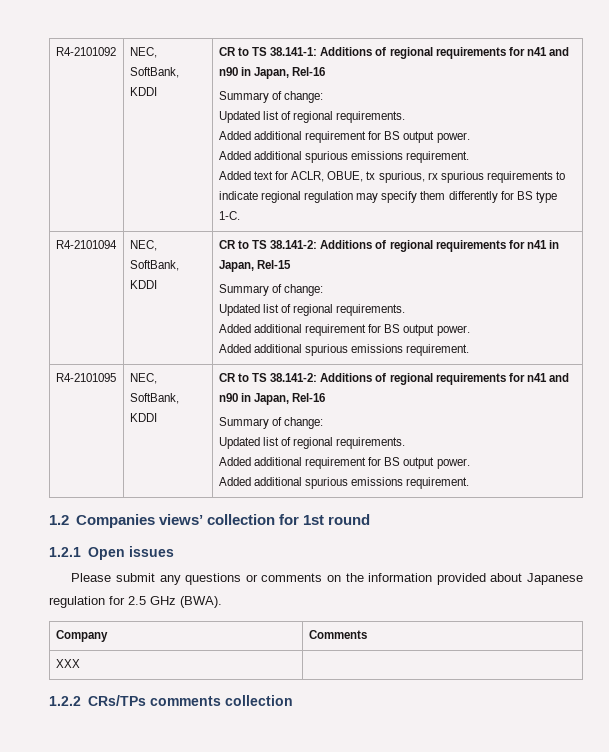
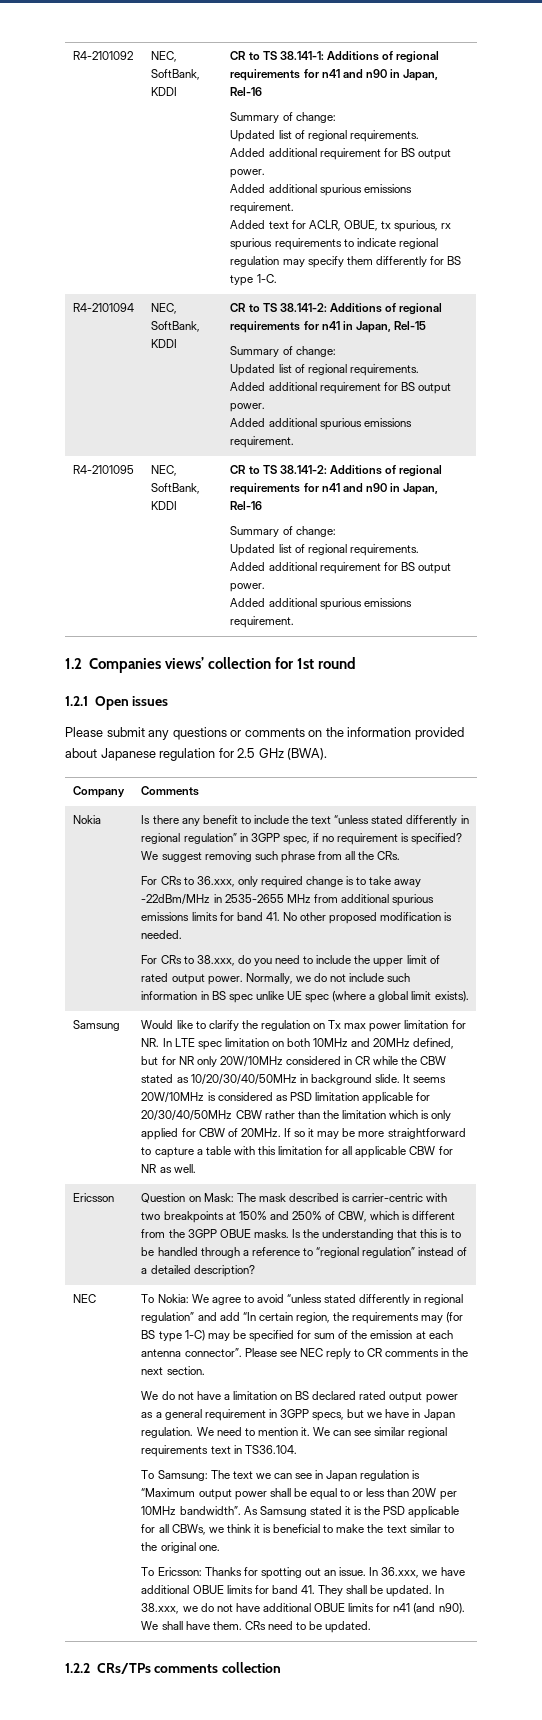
- XXX
+ Nokia | Is there any benefit to include the text “unless stated differently in regional regulation” in 3GPP spec, if no requirement is specified? We suggest removing such phrase from all the CRs.
+ For CRs to 36.xxx, only required change is to take away -22dBm/MHz in 2535-2655 MHz from additional spurious emissions limits for band 41. No other proposed modification is needed.
+ For CRs to 38.xxx, do you need to include the upper limit of rated output power. Normally, we do not include such information in BS spec unlike UE spec (where a global limit exists).
+ Samsung | Would like to clarify the regulation on Tx max power limitation for NR. In LTE spec limitation on both 10MHz and 20MHz defined, but for NR only 20W/10MHz considered in CR while the CBW stated as 10/20/30/40/50MHz in background slide. It seems 20W/10MHz is considered as PSD limitation applicable for 20/30/40/50MHz CBW rather than the limitation which is only applied for CBW of 20MHz. If so it may be more straightforward to capture a table with this limitation for all applicable CBW for NR as well.
+ Ericsson | Question on Mask: The mask described is carrier-centric with two breakpoints at 150% and 250% of CBW, which is different from the 3GPP OBUE masks. Is the understanding that this is to be handled through a reference to “regional regulation” instead of a detailed description?
+ NEC | To Nokia: We agree to avoid “unless stated differently in regional regulation” and add “In certain region, the requirements may (for BS type 1-C) may be specified for sum of the emission at each antenna connector”. Please see NEC reply to CR comments in the next section.
+ We do not have a limitation on BS declared rated output power as a general requirement in 3GPP specs, but we have in Japan regulation. We need to mention it. We can see similar regional requirements text in TS36.104.
+ To Samsung: The text we can see in Japan regulation is “Maximum output power shall be equal to or less than 20W per 10MHz bandwidth”. As Samsung stated it is the PSD applicable for all CBWs, we think it is beneficial to make the text similar to the original one.
+ To Ericsson: Thanks for spotting out an issue. In 36.xxx, we have additional OBUE limits for band 41. They shall be updated. In 38.xxx, we do not have additional OBUE limits for n41 (and n90). We shall have them. CRs need to be updated.

